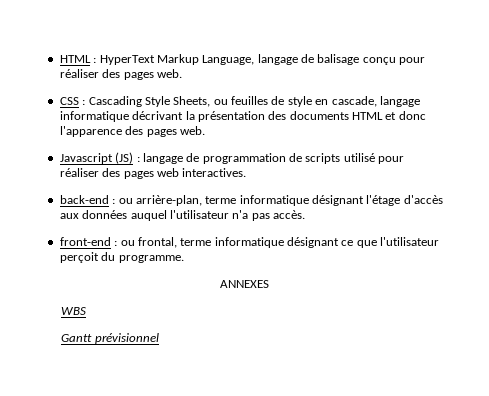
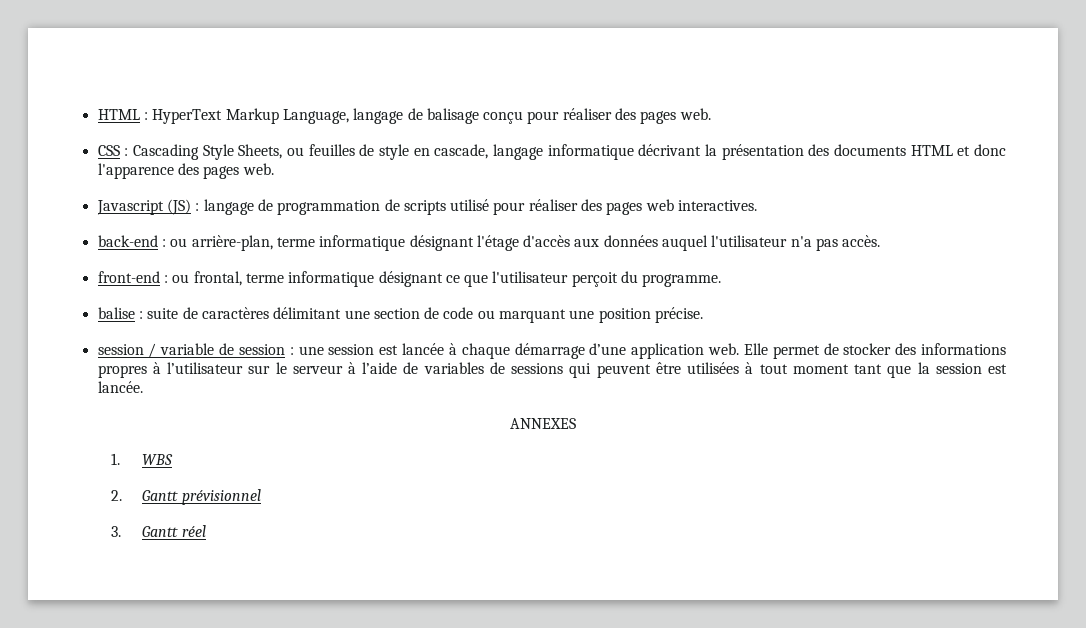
+ balise : suite de caractères délimitant une section de code ou marquant une position précise.
+ session / variable de session : une session est lancée à chaque démarrage d’une application web. Elle permet de stocker des informations propres à l’utilisateur sur le serveur à l’aide de variables de sessions qui peuvent être utilisées à tout moment tant que la session est lancée.
- WBS
+ 1. WBS
- Gantt prévisionnel
+ 2. Gantt prévisionnel
+ 3. Gantt réel

